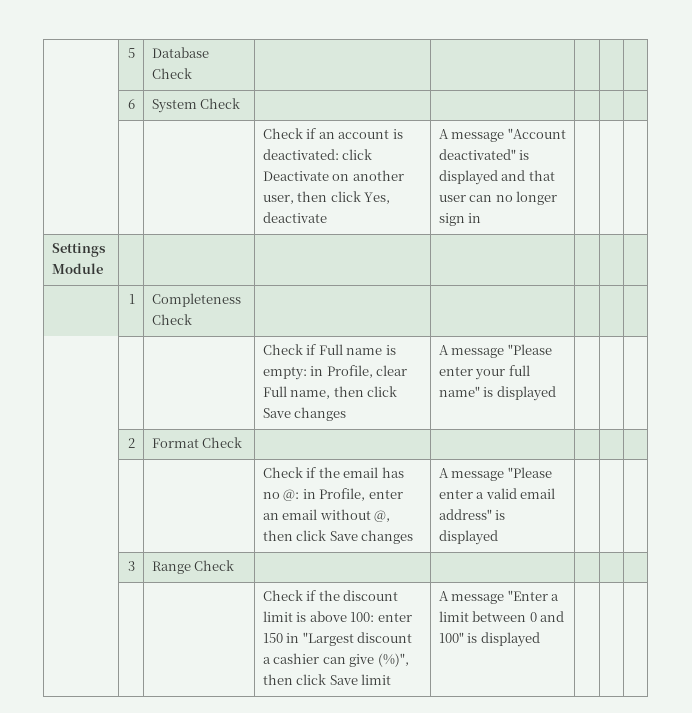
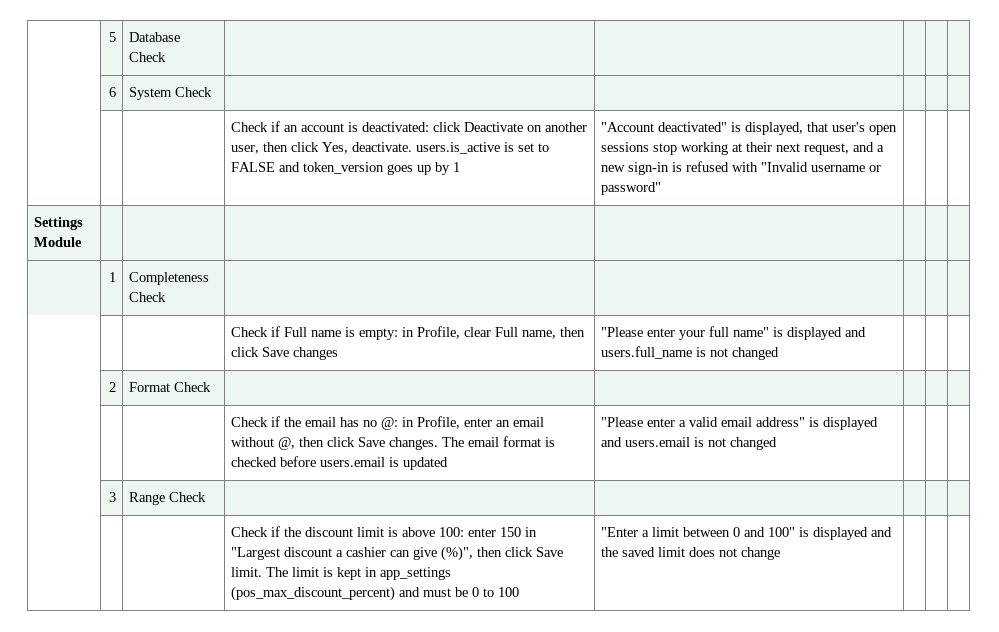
- Check if an account is deactivated: click Deactivate on another user, then click Yes, deactivate | A message "Account deactivated" is displayed and that user can no longer sign in
+ Check if an account is deactivated: click Deactivate on another user, then click Yes, deactivate. users.is_active is set to FALSE and token_version goes up by 1 | "Account deactivated" is displayed, that user's open sessions stop working at their next request, and a new sign-in is refused with "Invalid username or password"
- | | | Check if Full name is empty: in Profile, clear Full name, then click Save changes | A message "Please enter your full name" is displayed | | |
+ | | | Check if Full name is empty: in Profile, clear Full name, then click Save changes | "Please enter your full name" is displayed and users.full_name is not changed | | |
- | | | Check if the email has no @: in Profile, enter an email without @, then click Save changes | A message "Please enter a valid email address" is displayed | | |
+ | | | Check if the email has no @: in Profile, enter an email without @, then click Save changes. The email format is checked before users.email is updated | "Please enter a valid email address" is displayed and users.email is not changed | | |
- Check if the discount limit is above 100: enter 150 in "Largest discount a cashier can give (%)", then click Save limit | A message "Enter a limit between 0 and 100" is displayed
+ Check if the discount limit is above 100: enter 150 in "Largest discount a cashier can give (%)", then click Save limit. The limit is kept in app_settings (pos_max_discount_percent) and must be 0 to 100 | "Enter a limit between 0 and 100" is displayed and the saved limit does not change

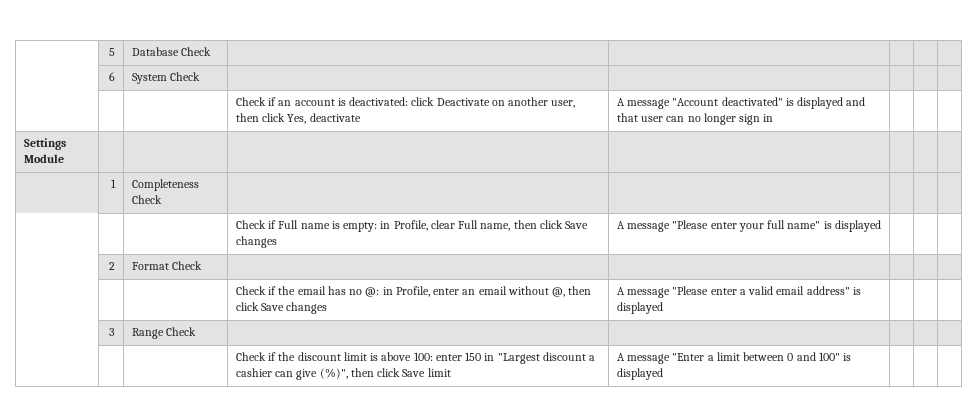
- Check if an account is deactivated: click Deactivate on another user, then click Yes, deactivate. users.is_active is set to FALSE and token_version goes up by 1 | "Account deactivated" is displayed, that user's open sessions stop working at their next request, and a new sign-in is refused with "Invalid username or password"
+ Check if an account is deactivated: click Deactivate on another user, then click Yes, deactivate | A message "Account deactivated" is displayed and that user can no longer sign in
- | | | Check if Full name is empty: in Profile, clear Full name, then click Save changes | "Please enter your full name" is displayed and users.full_name is not changed | | |
+ | | | Check if Full name is empty: in Profile, clear Full name, then click Save changes | A message "Please enter your full name" is displayed | | |
- | | | Check if the email has no @: in Profile, enter an email without @, then click Save changes. The email format is checked before users.email is updated | "Please enter a valid email address" is displayed and users.email is not changed | | |
+ | | | Check if the email has no @: in Profile, enter an email without @, then click Save changes | A message "Please enter a valid email address" is displayed | | |
- Check if the discount limit is above 100: enter 150 in "Largest discount a cashier can give (%)", then click Save limit. The limit is kept in app_settings (pos_max_discount_percent) and must be 0 to 100 | "Enter a limit between 0 and 100" is displayed and the saved limit does not change
+ Check if the discount limit is above 100: enter 150 in "Largest discount a cashier can give (%)", then click Save limit | A message "Enter a limit between 0 and 100" is displayed

